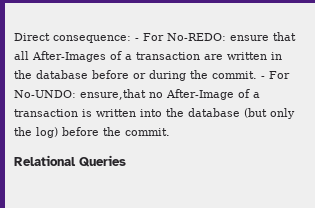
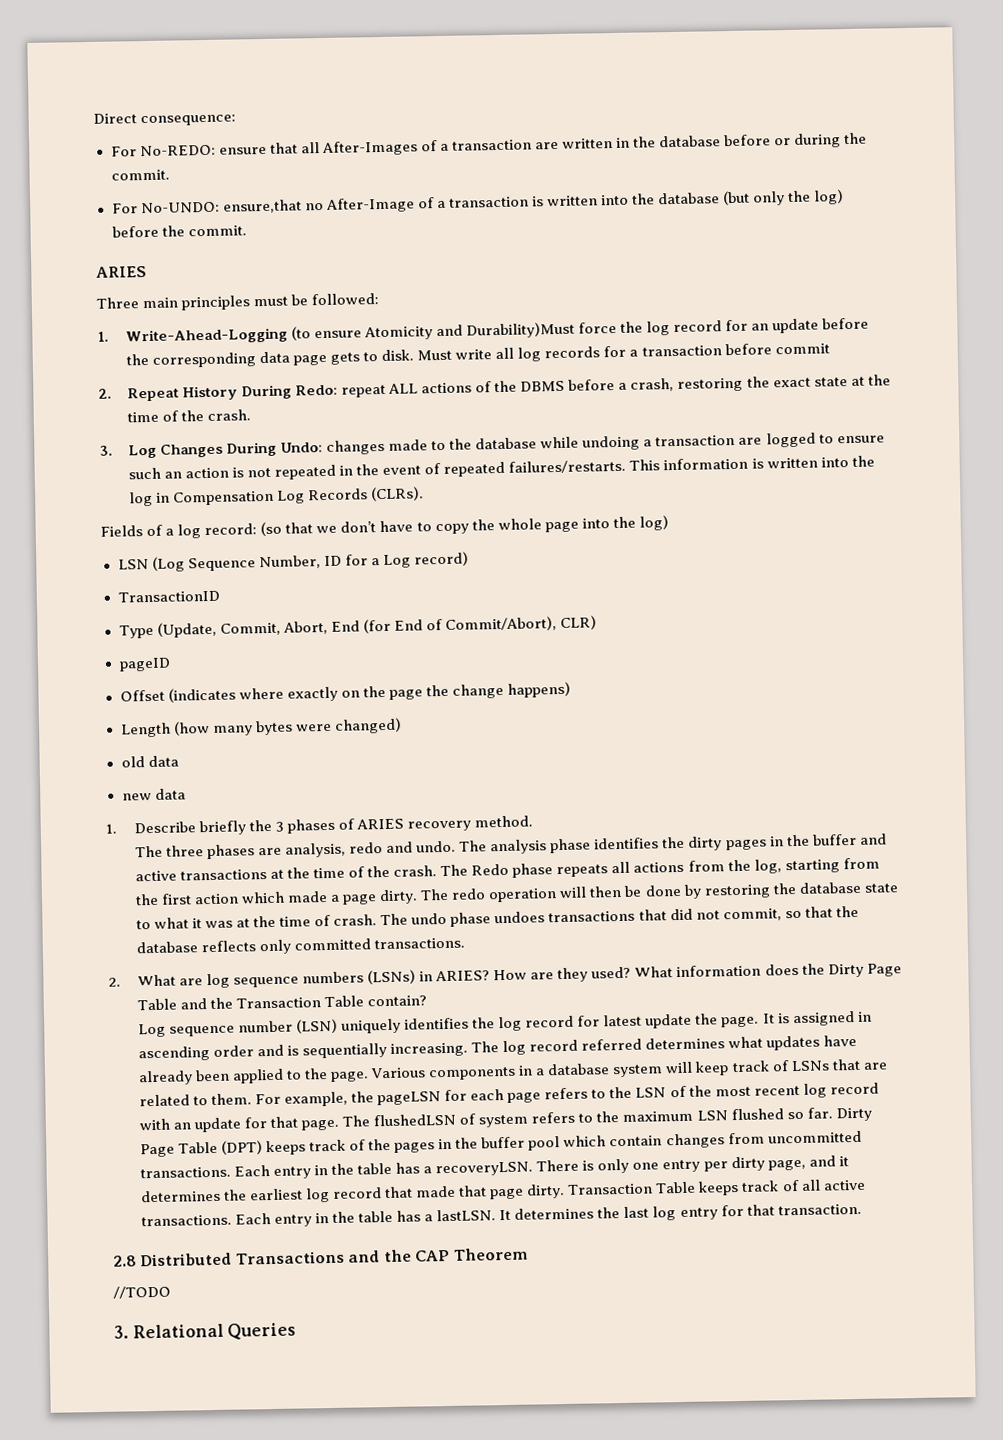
- Direct consequence: - For No-REDO: ensure that all After-Images of a transaction are written in the database before or during the commit. - For No-UNDO: ensure,that no After-Image of a transaction is written into the database (but only the log) before the commit.
- Relational Queries
+ Direct consequence:
+ For No-REDO: ensure that all After-Images of a transaction are written in the database before or during the commit.
+ For No-UNDO: ensure,that no After-Image of a transaction is written into the database (but only the log) before the commit.
+ ARIES
+ Three main principles must be followed:
+ 1. Write-Ahead-Logging (to ensure Atomicity and Durability)Must force the log record for an update before the corresponding data page gets to disk. Must write all log records for a transaction before commit
+ 2. Repeat History During Redo: repeat ALL actions of the DBMS before a crash, restoring the exact state at the time of the crash.
+ 3. Log Changes During Undo: changes made to the database while undoing a transaction are logged to ensure such an action is not repeated in the event of repeated failures/restarts. This information is written into the log in Compensation Log Records (CLRs).
+ Fields of a log record: (so that we don’t have to copy the whole page into the log)
+ LSN (Log Sequence Number, ID for a Log record)
+ TransactionID
+ Type (Update, Commit, Abort, End (for End of Commit/Abort), CLR)
+ pageID
+ Offset (indicates where exactly on the page the change happens)
+ Length (how many bytes were changed)
+ old data
+ new data
+ 1. Describe briefly the 3 phases of ARIES recovery method.
+ The three phases are analysis, redo and undo. The analysis phase identifies the dirty pages in the buffer and active transactions at the time of the crash. The Redo phase repeats all actions from the log, starting from the first action which made a page dirty. The redo operation will then be done by restoring the database state to what it was at the time of crash. The undo phase undoes transactions that did not commit, so that the database reflects only committed transactions.
+ 2. What are log sequence numbers (LSNs) in ARIES? How are they used? What information does the Dirty Page Table and the Transaction Table contain?
+ Log sequence number (LSN) uniquely identifies the log record for latest update the page. It is assigned in ascending order and is sequentially increasing. The log record referred determines what updates have already been applied to the page. Various components in a database system will keep track of LSNs that are related to them. For example, the pageLSN for each page refers to the LSN of the most recent log record with an update for that page. The flushedLSN of system refers to the maximum LSN flushed so far. Dirty Page Table (DPT) keeps track of the pages in the buffer pool which contain changes from uncommitted transactions. Each entry in the table has a recoveryLSN. There is only one entry per dirty page, and it determines the earliest log record that made that page dirty. Transaction Table keeps track of all active transactions. Each entry in the table has a lastLSN. It determines the last log entry for that transaction.
+ 2.8 Distributed Transactions and the CAP Theorem
+ //TODO
+ 3. Relational Queries

